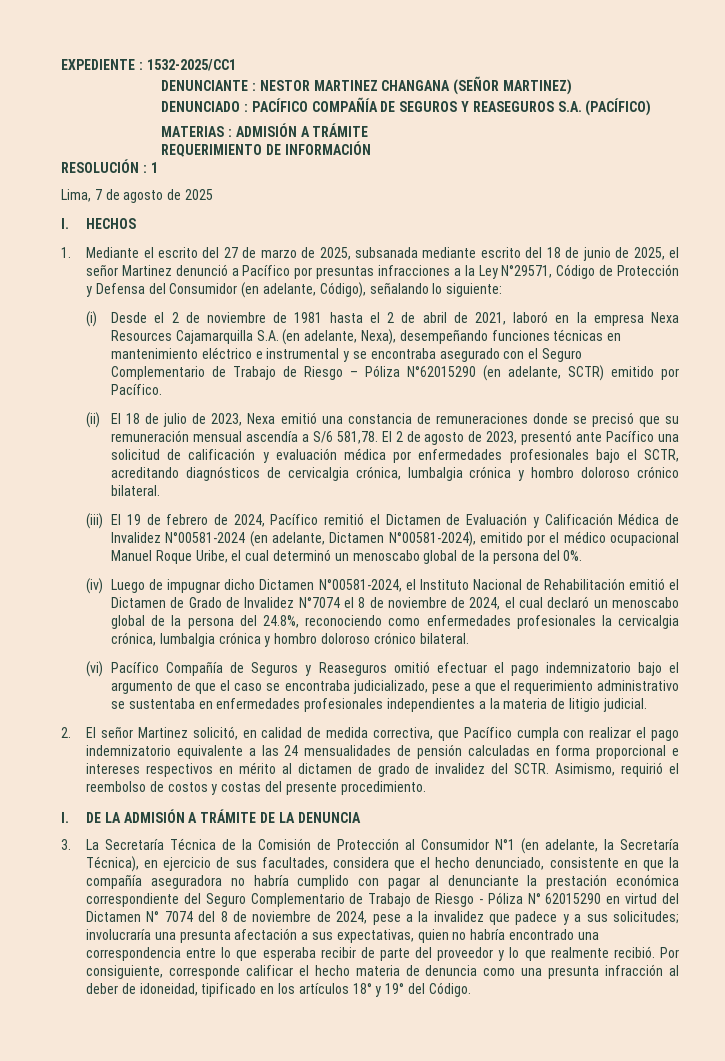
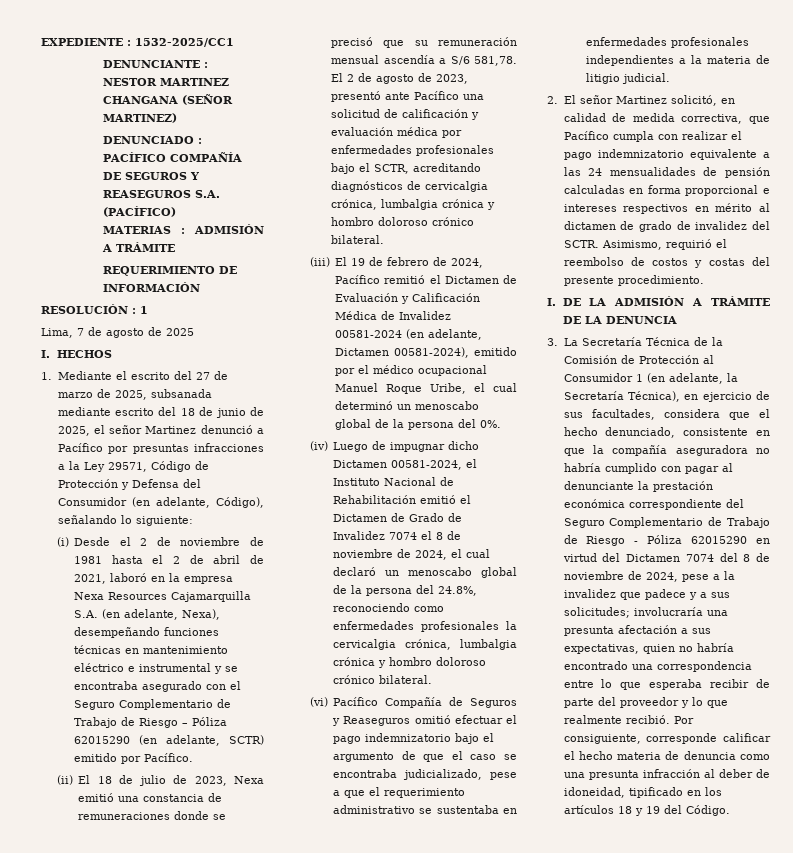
- 1. Mediante el escrito del 27 de marzo de 2025, subsanada mediante escrito del 18 de junio de 2025, el señor Martinez denunció a Pacífico por presuntas infracciones a la Ley N°29571, Código de Protección y Defensa del Consumidor (en adelante, Código), señalando lo siguiente:
+ 1. Mediante el escrito del 27 de marzo de 2025, subsanada mediante escrito del 18 de junio de 2025, el señor Martinez denunció a Pacífico por presuntas infracciones a la Ley 29571, Código de Protección y Defensa del Consumidor (en adelante, Código), señalando lo siguiente:
- (i) Desde el 2 de noviembre de 1981 hasta el 2 de abril de 2021, laboró en la empresa Nexa Resources Cajamarquilla S.A. (en adelante, Nexa), desempeñando funciones técnicas en mantenimiento eléctrico e instrumental y se encontraba asegurado con el Seguro Complementario de Trabajo de Riesgo – Póliza N°62015290 (en adelante, SCTR) emitido por Pacífico.
+ (i) Desde el 2 de noviembre de 1981 hasta el 2 de abril de 2021, laboró en la empresa Nexa Resources Cajamarquilla S.A. (en adelante, Nexa), desempeñando funciones técnicas en mantenimiento eléctrico e instrumental y se encontraba asegurado con el Seguro Complementario de Trabajo de Riesgo – Póliza 62015290 (en adelante, SCTR) emitido por Pacífico.
- (iii) El 19 de febrero de 2024, Pacífico remitió el Dictamen de Evaluación y Calificación Médica de Invalidez N°00581-2024 (en adelante, Dictamen N°00581-2024), emitido por el médico ocupacional Manuel Roque Uribe, el cual determinó un menoscabo global de la persona del 0%.
+ (iii) El 19 de febrero de 2024, Pacífico remitió el Dictamen de Evaluación y Calificación Médica de Invalidez 00581-2024 (en adelante, Dictamen 00581-2024), emitido por el médico ocupacional Manuel Roque Uribe, el cual determinó un menoscabo global de la persona del 0%.
- (iv) Luego de impugnar dicho Dictamen N°00581-2024, el Instituto Nacional de Rehabilitación emitió el Dictamen de Grado de Invalidez N°7074 el 8 de noviembre de 2024, el cual declaró un menoscabo global de la persona del 24.8%, reconociendo como enfermedades profesionales la cervicalgia crónica, lumbalgia crónica y hombro doloroso crónico bilateral.
+ (iv) Luego de impugnar dicho Dictamen 00581-2024, el Instituto Nacional de Rehabilitación emitió el Dictamen de Grado de Invalidez 7074 el 8 de noviembre de 2024, el cual declaró un menoscabo global de la persona del 24.8%, reconociendo como enfermedades profesionales la cervicalgia crónica, lumbalgia crónica y hombro doloroso crónico bilateral.
- 3. La Secretaría Técnica de la Comisión de Protección al Consumidor N°1 (en adelante, la Secretaría Técnica), en ejercicio de sus facultades, considera que el hecho denunciado, consistente en que la compañía aseguradora no habría cumplido con pagar al denunciante la prestación económica correspondiente del Seguro Complementario de Trabajo de Riesgo - Póliza N° 62015290 en virtud del Dictamen N° 7074 del 8 de noviembre de 2024, pese a la invalidez que padece y a sus solicitudes;
+ 3. La Secretaría Técnica de la Comisión de Protección al Consumidor 1 (en adelante, la Secretaría Técnica), en ejercicio de sus facultades, considera que el hecho denunciado, consistente en que la compañía aseguradora no habría cumplido con pagar al denunciante la prestación económica correspondiente del Seguro Complementario de Trabajo de Riesgo - Póliza 62015290 en virtud del Dictamen 7074 del 8 de noviembre de 2024, pese a la invalidez que padece y a sus solicitudes;
- Por consiguiente, corresponde calificar el hecho materia de denuncia como una presunta infracción al deber de idoneidad, tipificado en los artículos 18° y 19° del Código.
+ Por consiguiente, corresponde calificar el hecho materia de denuncia como una presunta infracción al deber de idoneidad, tipificado en los artículos 18 y 19 del Código.

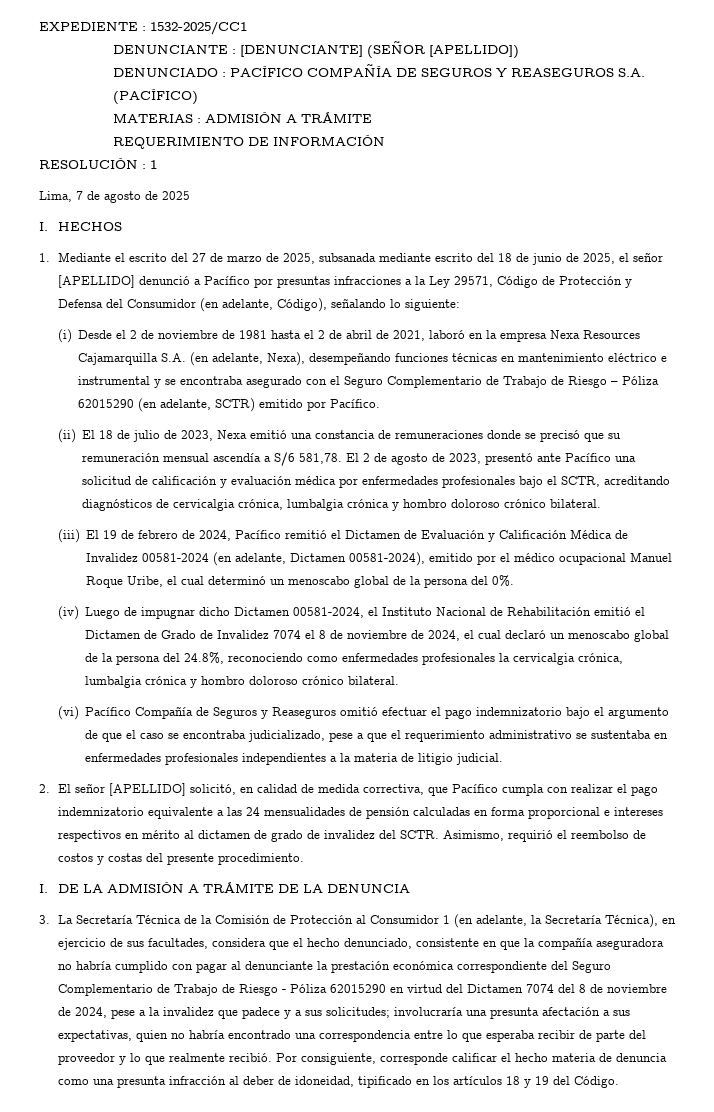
- DENUNCIANTE : NESTOR MARTINEZ CHANGANA (SEÑOR MARTINEZ)
+ DENUNCIANTE : [DENUNCIANTE] (SEÑOR [APELLIDO])
- 1. Mediante el escrito del 27 de marzo de 2025, subsanada mediante escrito del 18 de junio de 2025, el señor Martinez denunció a Pacífico por presuntas infracciones a la Ley 29571, Código de Protección y Defensa del Consumidor (en adelante, Código), señalando lo siguiente:
+ 1. Mediante el escrito del 27 de marzo de 2025, subsanada mediante escrito del 18 de junio de 2025, el señor [APELLIDO] denunció a Pacífico por presuntas infracciones a la Ley 29571, Código de Protección y Defensa del Consumidor (en adelante, Código), señalando lo siguiente:
- 2. El señor Martinez solicitó, en calidad de medida correctiva, que Pacífico cumpla con realizar el pago indemnizatorio equivalente a las 24 mensualidades de pensión calculadas en forma proporcional e intereses respectivos en mérito al dictamen de grado de invalidez del SCTR.
+ 2. El señor [APELLIDO] solicitó, en calidad de medida correctiva, que Pacífico cumpla con realizar el pago indemnizatorio equivalente a las 24 mensualidades de pensión calculadas en forma proporcional e intereses respectivos en mérito al dictamen de grado de invalidez del SCTR.

